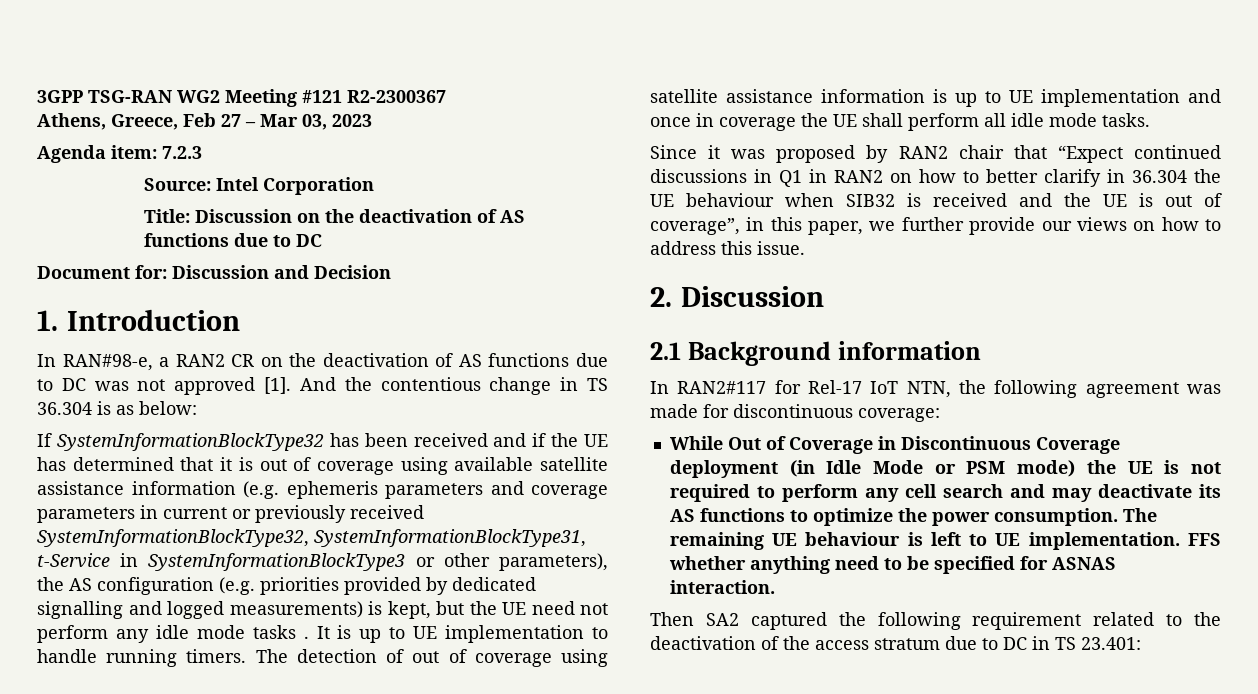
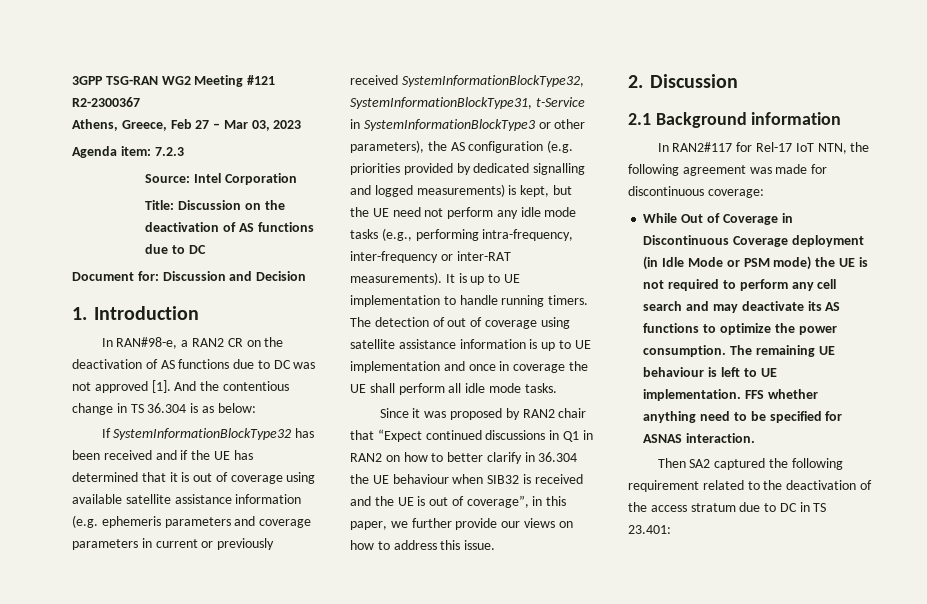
- If SystemInformationBlockType32 has been received and if the UE has determined that it is out of coverage using available satellite assistance information (e.g. ephemeris parameters and coverage parameters in current or previously received SystemInformationBlockType32, SystemInformationBlockType31, t-Service in SystemInformationBlockType3 or other parameters), the AS configuration (e.g. priorities provided by dedicated signalling and logged measurements) is kept, but the UE need not perform any idle mode tasks .
+ If SystemInformationBlockType32 has been received and if the UE has determined that it is out of coverage using available satellite assistance information (e.g. ephemeris parameters and coverage parameters in current or previously received SystemInformationBlockType32, SystemInformationBlockType31, t-Service in SystemInformationBlockType3 or other parameters), the AS configuration (e.g. priorities provided by dedicated signalling and logged measurements) is kept, but the UE need not perform any idle mode tasks (e.g., performing intra-frequency, inter-frequency or inter-RAT measurements).

